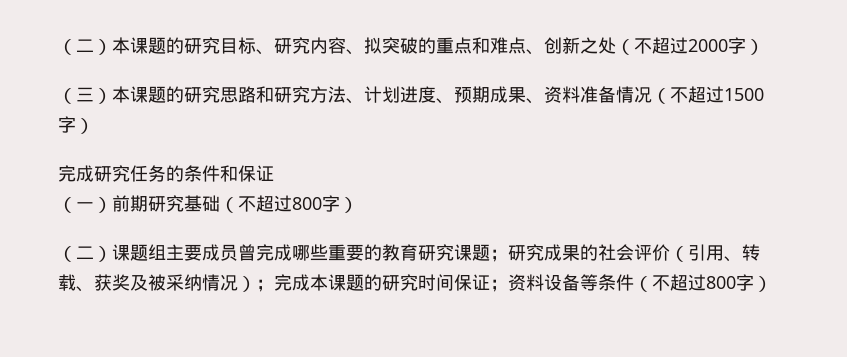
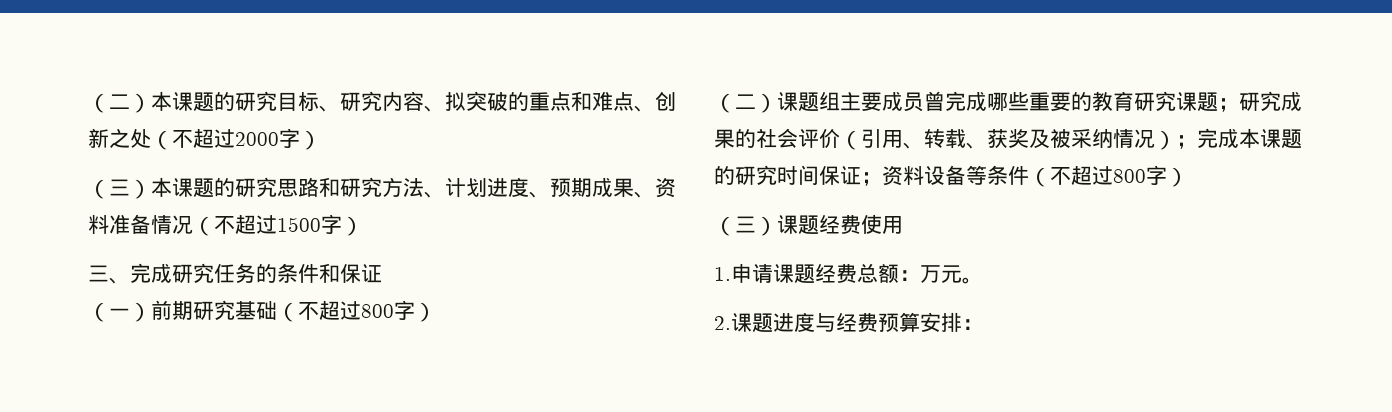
- 完成研究任务的条件和保证
+ 三、完成研究任务的条件和保证
+ （三）课题经费使用
+ 1.申请课题经费总额：万元。
+ 2.课题进度与经费预算安排：

